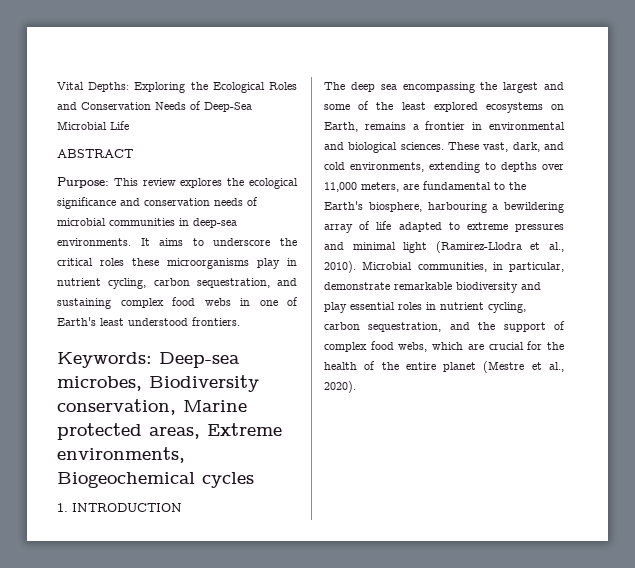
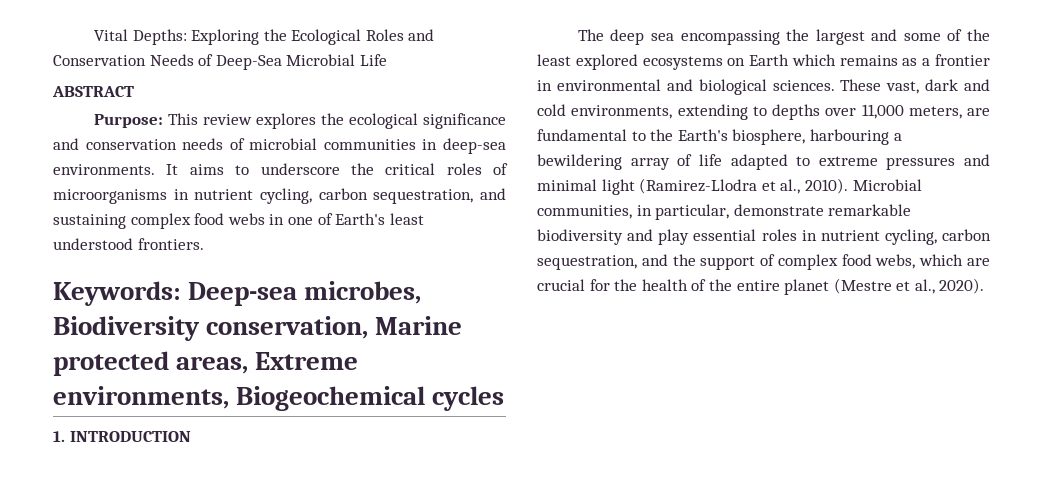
- It aims to underscore the critical roles these microorganisms play in nutrient cycling, carbon sequestration, and sustaining complex food webs in one of Earth's least understood frontiers.
+ It aims to underscore the critical roles of microorganisms in nutrient cycling, carbon sequestration, and sustaining complex food webs in one of Earth's least understood frontiers.
- The deep sea encompassing the largest and some of the least explored ecosystems on Earth, remains a frontier in environmental and biological sciences.
+ The deep sea encompassing the largest and some of the least explored ecosystems on Earth which remains as a frontier in environmental and biological sciences.
- These vast, dark, and cold environments, extending to depths over 11,000 meters, are fundamental to the Earth's biosphere, harbouring a bewildering array of life adapted to extreme pressures and minimal light (Ramirez-Llodra et al., 2010).
+ These vast, dark and cold environments, extending to depths over 11,000 meters, are fundamental to the Earth's biosphere, harbouring a bewildering array of life adapted to extreme pressures and minimal light (Ramirez-Llodra et al., 2010).

